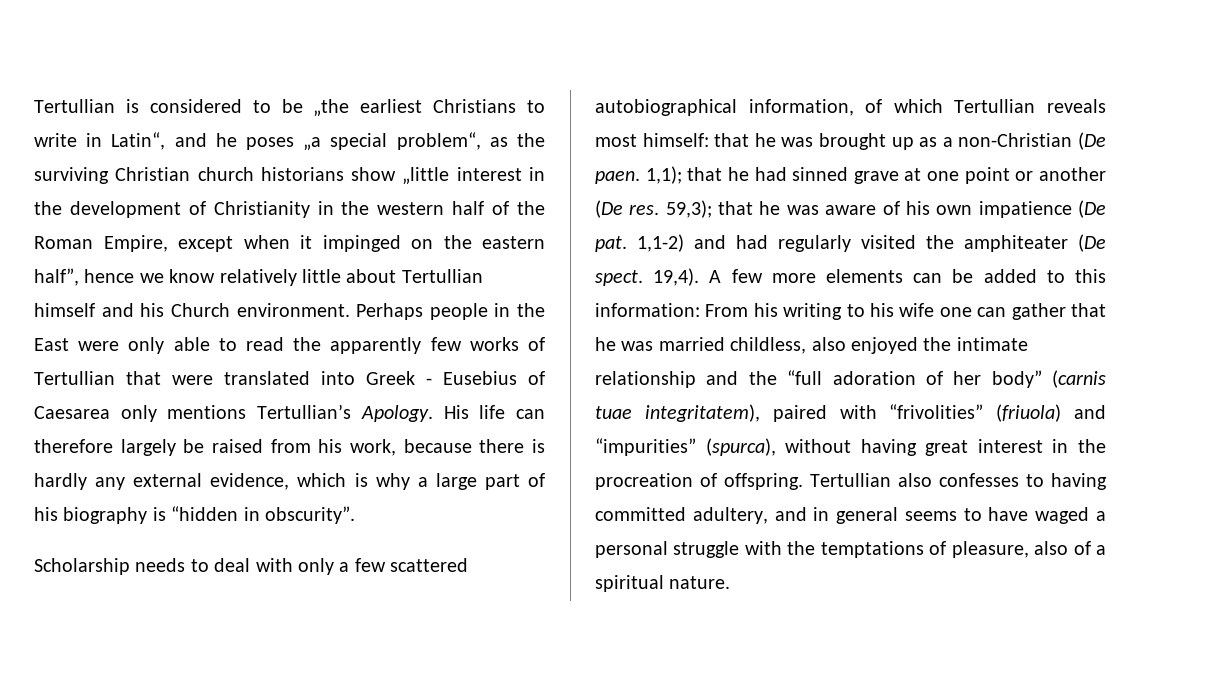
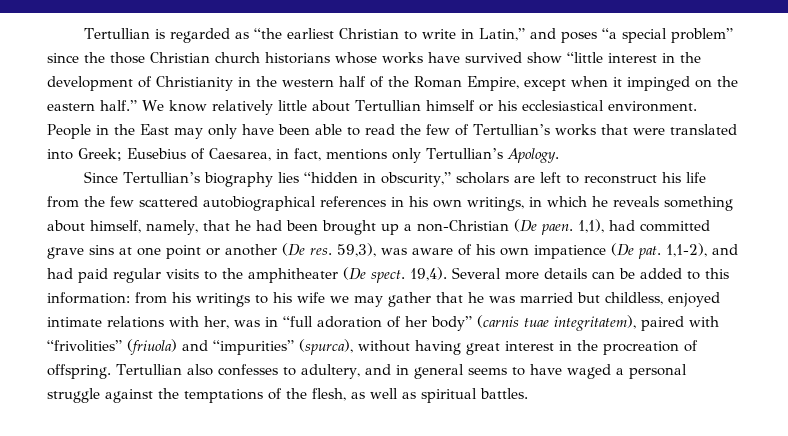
- Tertullian is considered to be „the earliest Christians to write in Latin“, and he poses „a special problem“, as the surviving Christian church historians show „little interest in the development of Christianity in the western half of the Roman Empire, except when it impinged on the eastern half”, hence we know relatively little about Tertullian himself and his Church environment. Perhaps people in the East were only able to read the apparently few works of Tertullian that were translated into Greek - Eusebius of Caesarea only mentions Tertullian’s Apology. His life can therefore largely be raised from his work, because there is hardly any external evidence, which is why a large part of his biography is “hidden in obscurity”.
- Scholarship needs to deal with only a few scattered autobiographical information, of which Tertullian reveals most himself: that he was brought up as a non-Christian (De paen.
+ Tertullian is regarded as “the earliest Christian to write in Latin,” and poses “a special problem” since the those Christian church historians whose works have survived show “little interest in the development of Christianity in the western half of the Roman Empire, except when it impinged on the eastern half.” We know relatively little about Tertullian himself or his ecclesiastical environment. People in the East may only have been able to read the few of Tertullian’s works that were translated into Greek; Eusebius of Caesarea, in fact, mentions only Tertullian’s Apology.
+ Since Tertullian’s biography lies “hidden in obscurity,” scholars are left to reconstruct his life from the few scattered autobiographical references in his own writings, in which he reveals something about himself, namely, that he had been brought up a non-Christian (De paen.
- 1,1); that he had sinned grave at one point or another (De res.
+ 1,1), had committed grave sins at one point or another (De res.
- 59,3); that he was aware of his own impatience (De pat.
+ 59,3), was aware of his own impatience (De pat.
- 1,1-2) and had regularly visited the amphiteater (De spect. 19,4). A few more elements can be added to this information: From his writing to his wife one can gather that he was married childless, also enjoyed the intimate relationship and the “full adoration of her body” (carnis tuae integritatem), paired with “frivolities” (friuola) and “impurities” (spurca), without having great interest in the procreation of offspring.
+ 1,1-2), and had paid regular visits to the amphitheater (De spect. 19,4). Several more details can be added to this information: from his writings to his wife we may gather that he was married but childless, enjoyed intimate relations with her, was in “full adoration of her body” (carnis tuae integritatem), paired with “frivolities” (friuola) and “impurities” (spurca), without having great interest in the procreation of offspring.
- Tertullian also confesses to having committed adultery, and in general seems to have waged a personal struggle with the temptations of pleasure, also of a spiritual nature.
+ Tertullian also confesses to adultery, and in general seems to have waged a personal struggle against the temptations of the flesh, as well as spiritual battles.

